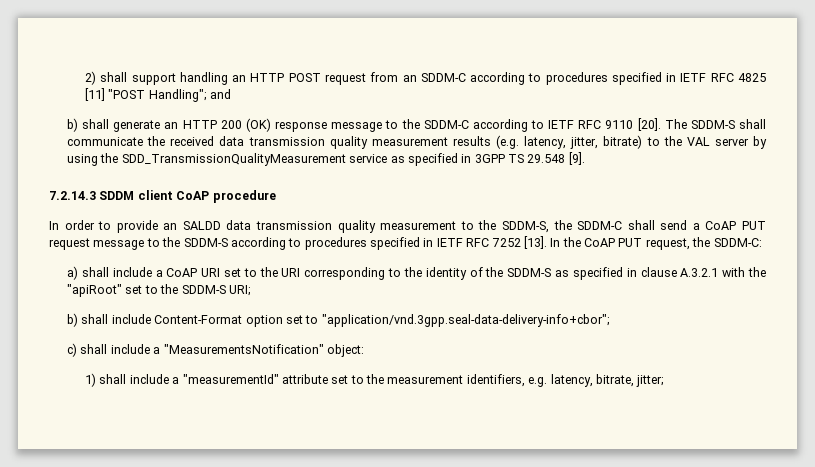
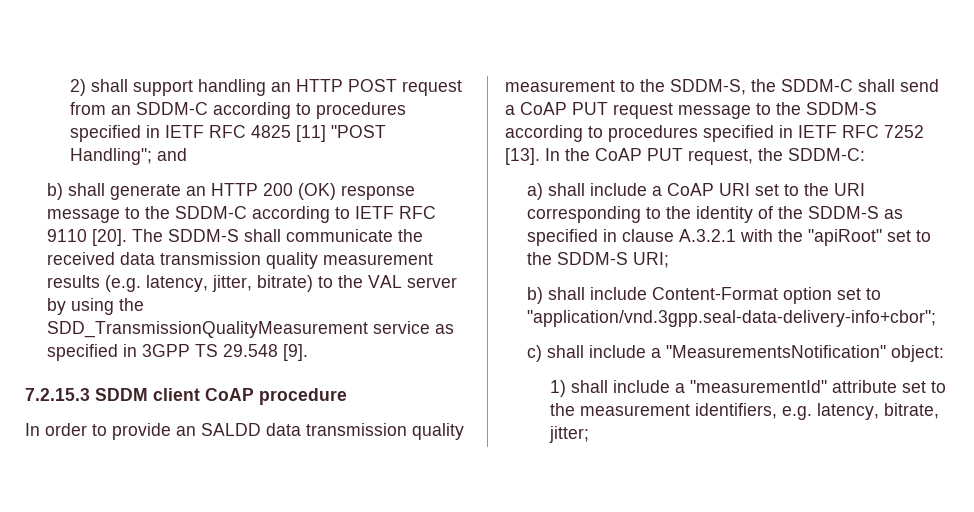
- 7.2.14.3 SDDM client CoAP procedure
+ 7.2.15.3 SDDM client CoAP procedure

